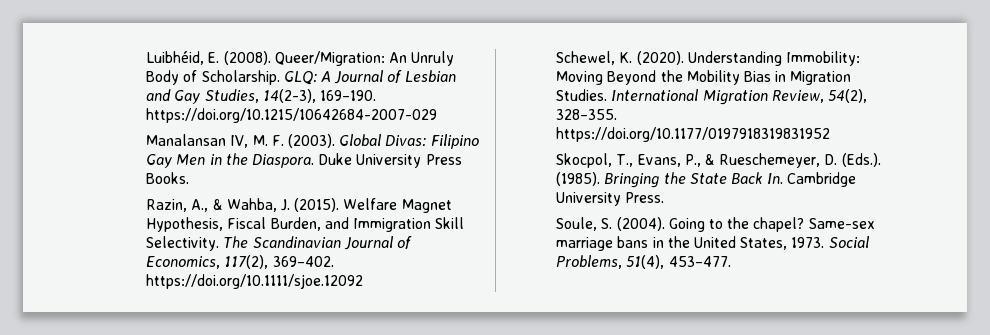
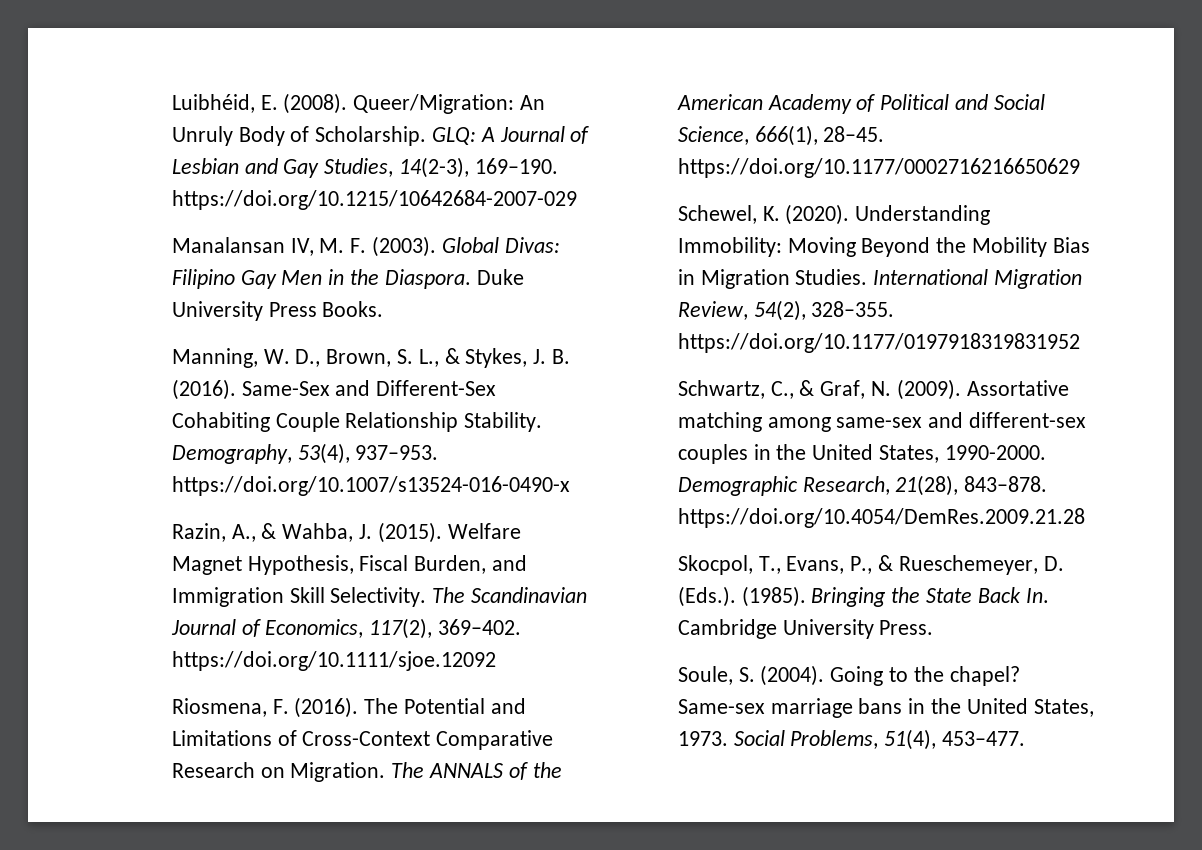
+ Manning, W. D., Brown, S. L., & Stykes, J. B. (2016). Same-Sex and Different-Sex Cohabiting Couple Relationship Stability. Demography, 53(4), 937–953. https://doi.org/10.1007/s13524-016-0490-x
+ Riosmena, F. (2016). The Potential and Limitations of Cross-Context Comparative Research on Migration. The ANNALS of the American Academy of Political and Social Science, 666(1), 28–45. https://doi.org/10.1177/0002716216650629
+ Schwartz, C., & Graf, N. (2009). Assortative matching among same-sex and different-sex couples in the United States, 1990-2000. Demographic Research, 21(28), 843–878. https://doi.org/10.4054/DemRes.2009.21.28

